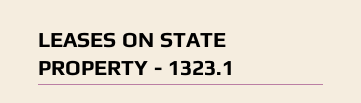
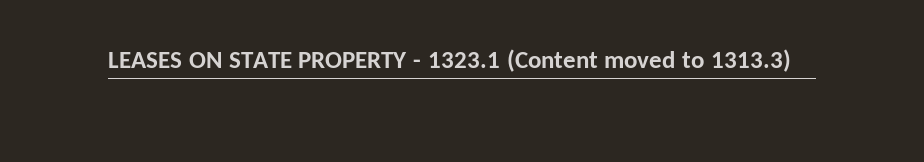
- LEASES ON STATE PROPERTY - 1323.1
+ LEASES ON STATE PROPERTY - 1323.1 (Content moved to 1313.3)

